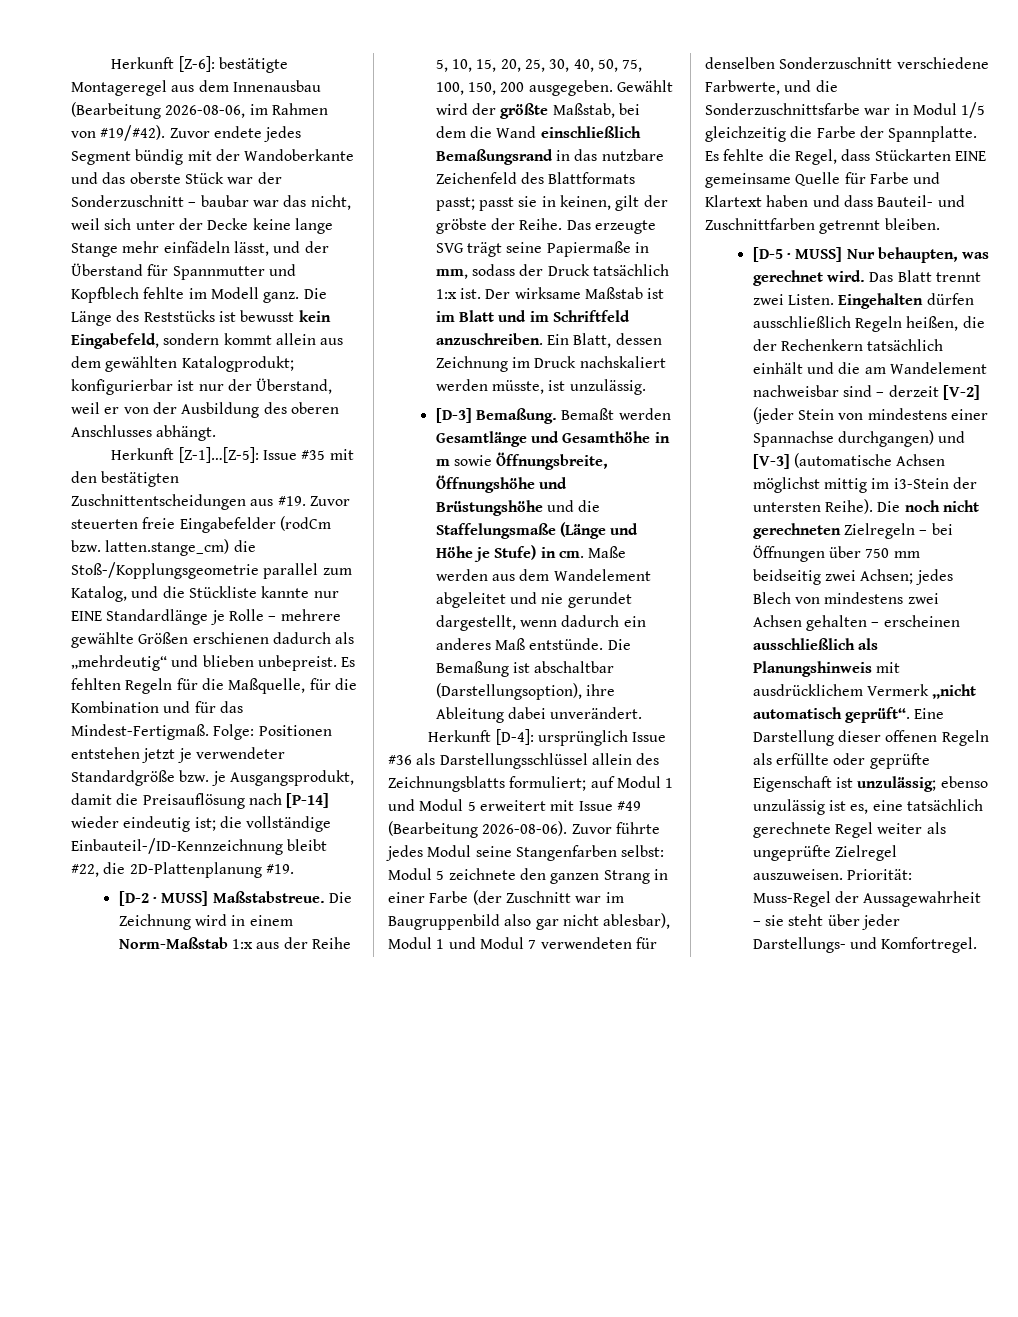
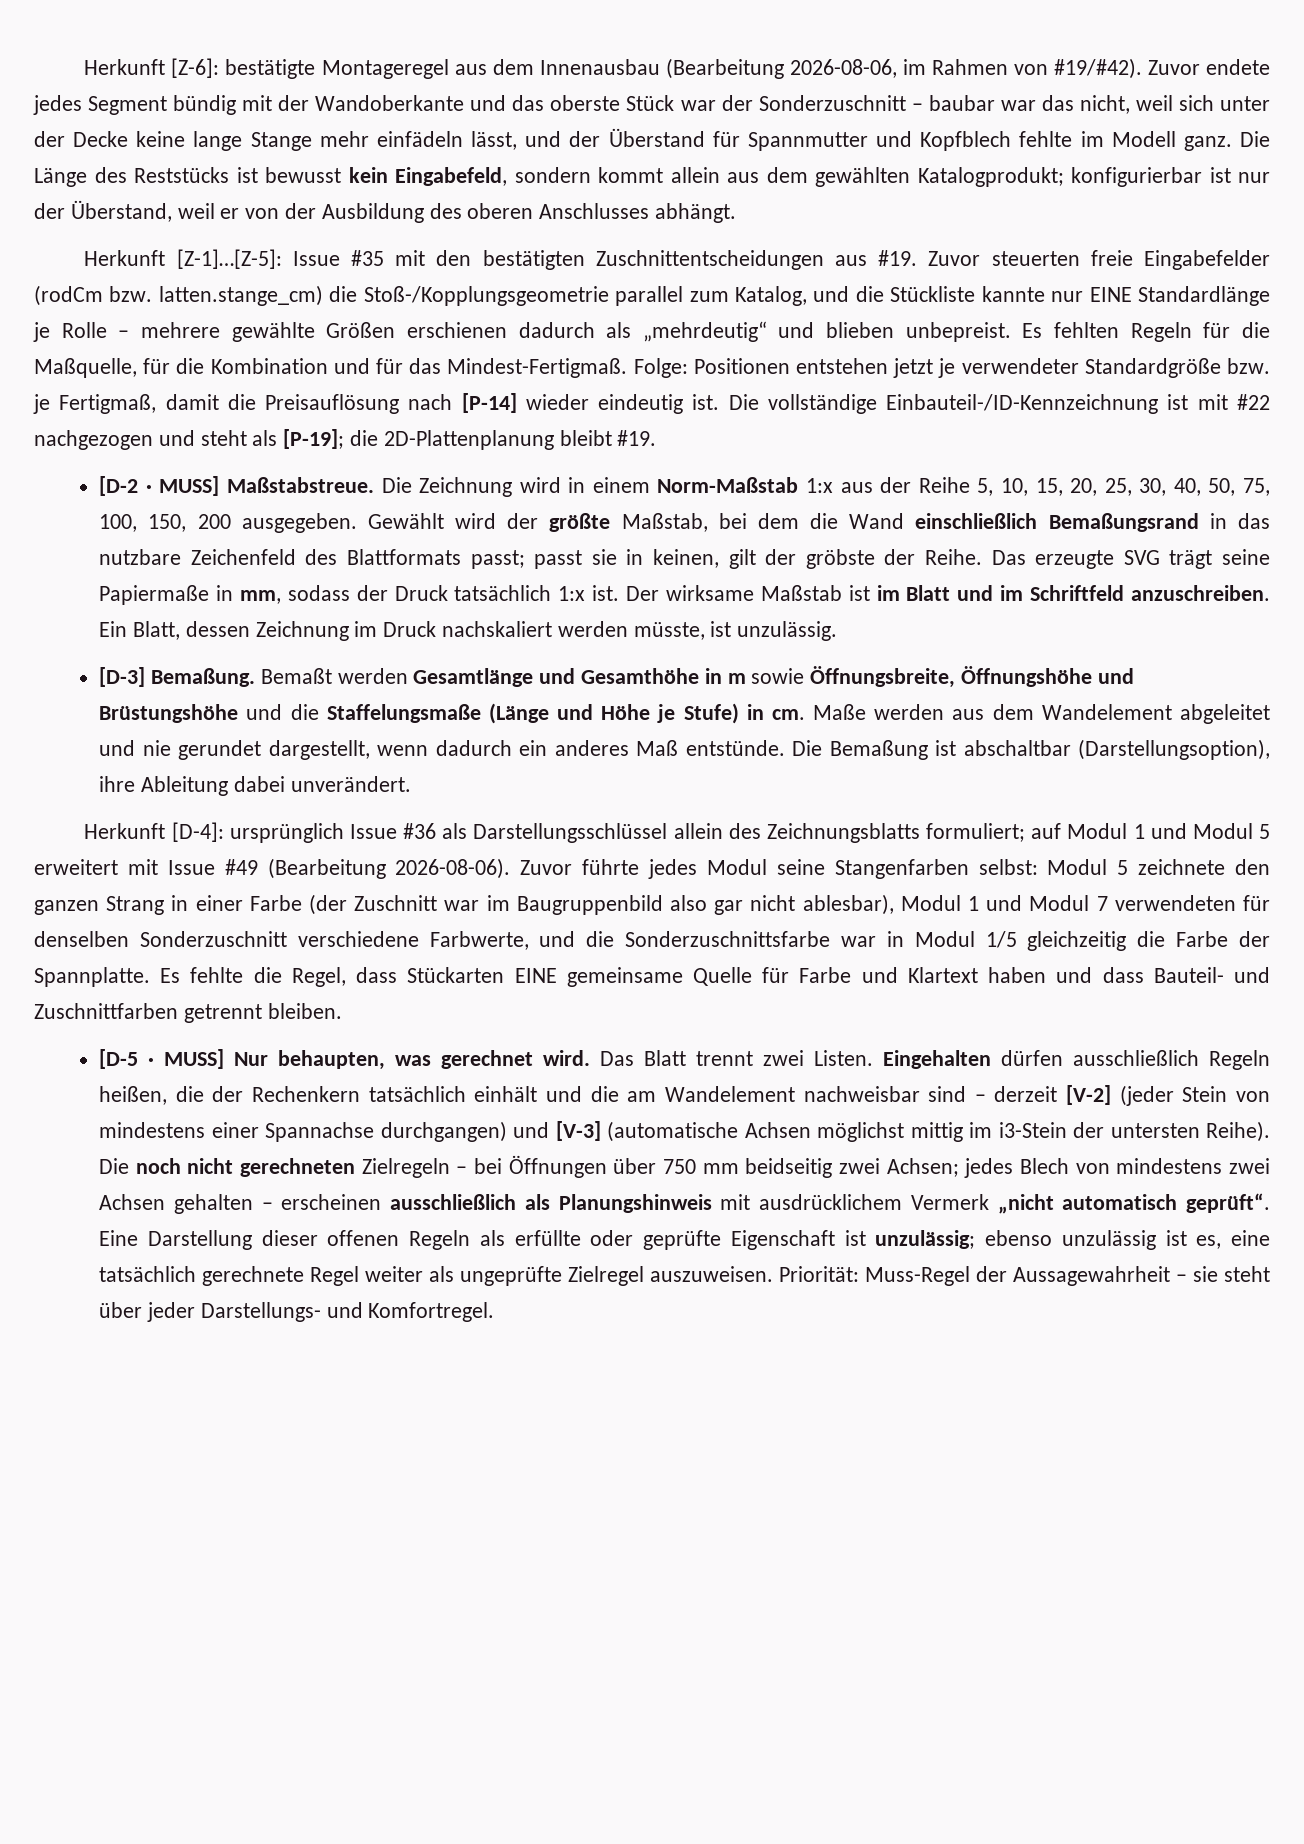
- Folge: Positionen entstehen jetzt je verwendeter Standardgröße bzw. je Ausgangsprodukt, damit die Preisauflösung nach [P-14] wieder eindeutig ist; die vollständige Einbauteil-/ID-Kennzeichnung bleibt #22, die 2D-Plattenplanung #19.
+ Folge: Positionen entstehen jetzt je verwendeter Standardgröße bzw. je Fertigmaß, damit die Preisauflösung nach [P-14] wieder eindeutig ist. Die vollständige Einbauteil-/ID-Kennzeichnung ist mit #22 nachgezogen und steht als [P-19]; die 2D-Plattenplanung bleibt #19.

